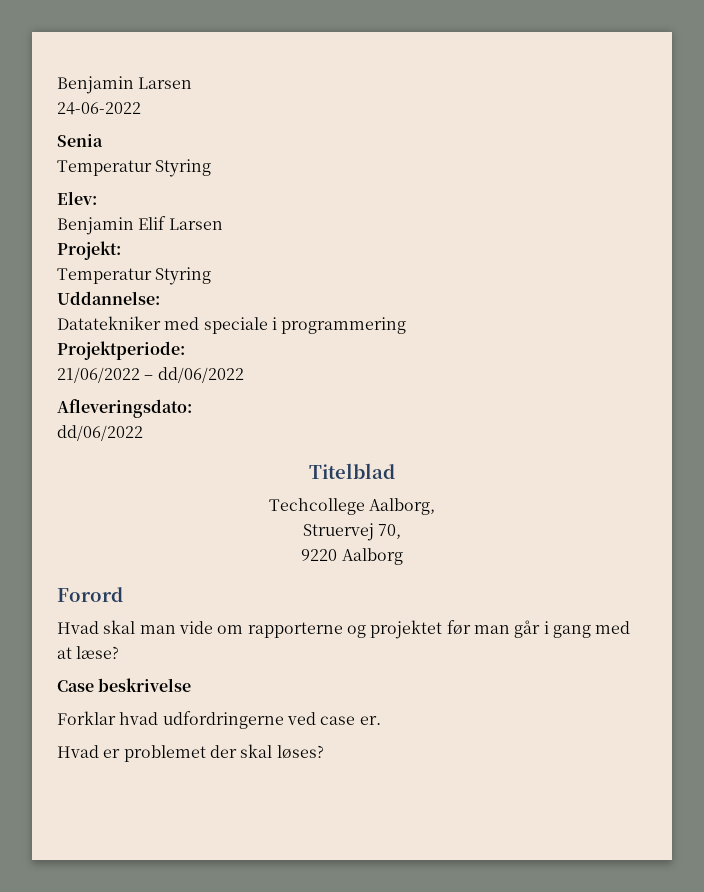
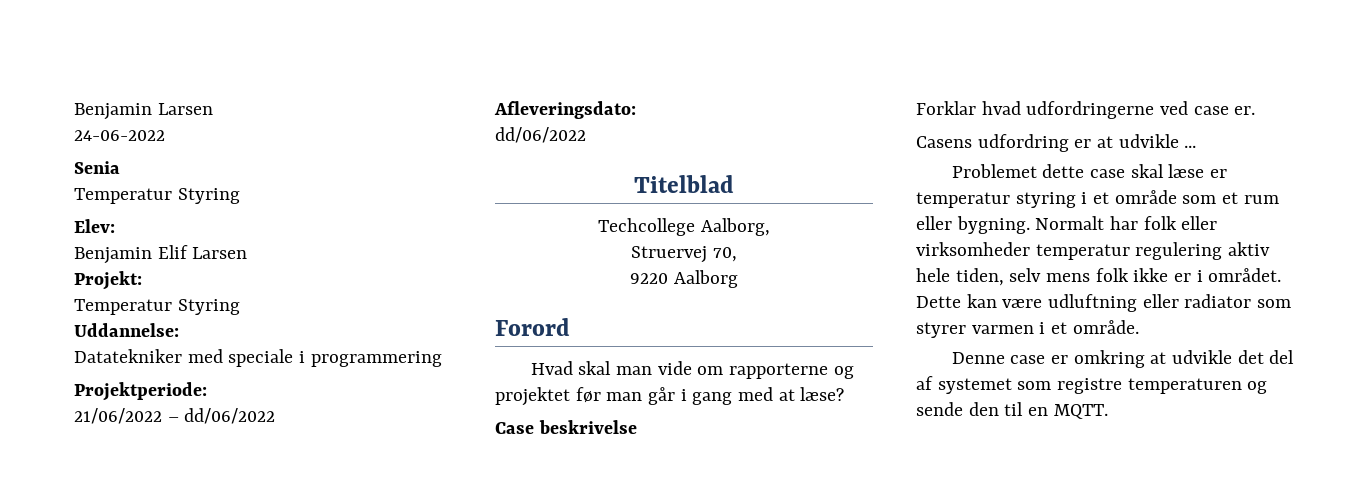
- Hvad er problemet der skal løses?
+ Casens udfordring er at udvikle ...
+ Problemet dette case skal læse er temperatur styring i et område som et rum eller bygning. Normalt har folk eller virksomheder temperatur regulering aktiv hele tiden, selv mens folk ikke er i området. Dette kan være udluftning eller radiator som styrer varmen i et område.
+ Denne case er omkring at udvikle det del af systemet som registre temperaturen og sende den til en MQTT.

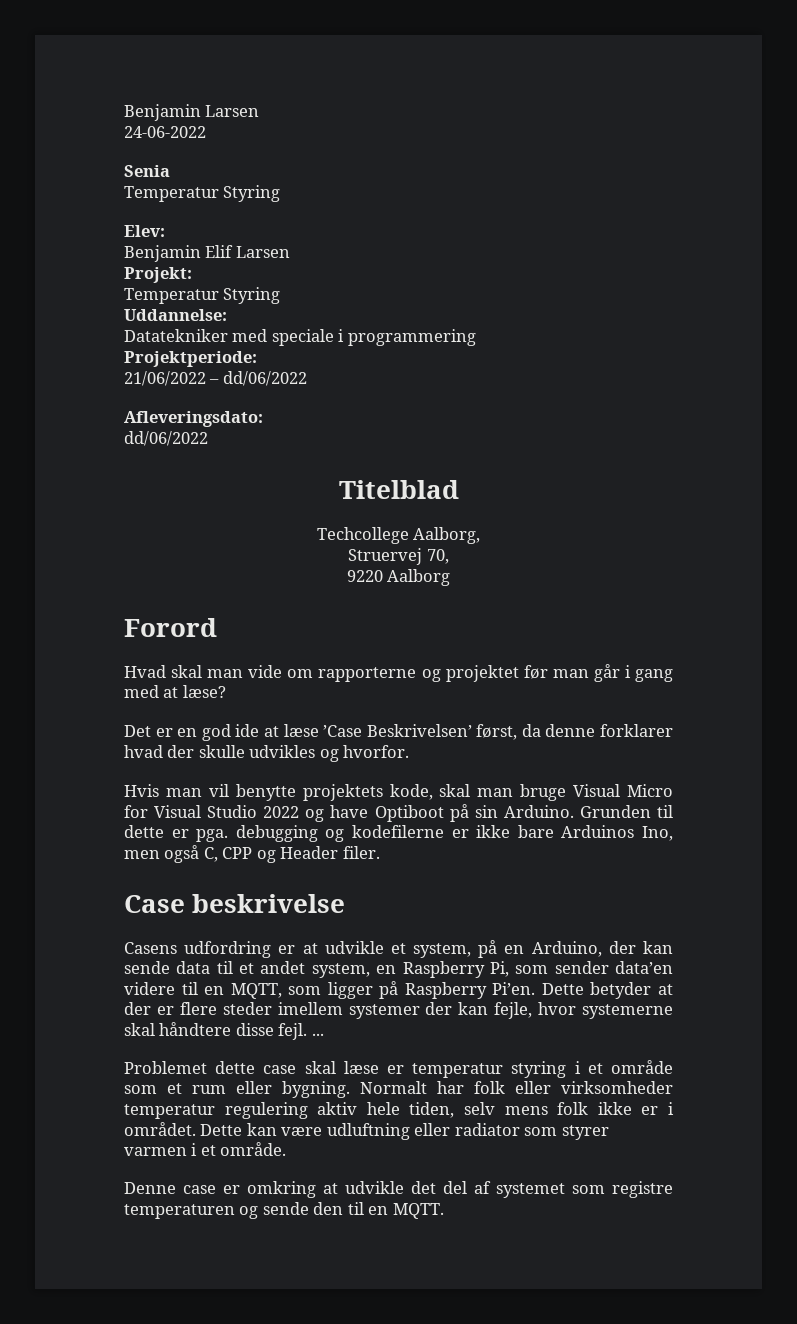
+ Det er en god ide at læse ’Case Beskrivelsen’ først, da denne forklarer hvad der skulle udvikles og hvorfor.
+ Hvis man vil benytte projektets kode, skal man bruge Visual Micro for Visual Studio 2022 og have Optiboot på sin Arduino. Grunden til dette er pga. debugging og kodefilerne er ikke bare Arduinos Ino, men også C, CPP og Header filer.
  Case beskrivelse
- Forklar hvad udfordringerne ved case er.
- Casens udfordring er at udvikle ...
+ Casens udfordring er at udvikle et system, på en Arduino, der kan sende data til et andet system, en Raspberry Pi, som sender data’en videre til en MQTT, som ligger på Raspberry Pi’en. Dette betyder at der er flere steder imellem systemer der kan fejle, hvor systemerne skal håndtere disse fejl. ...

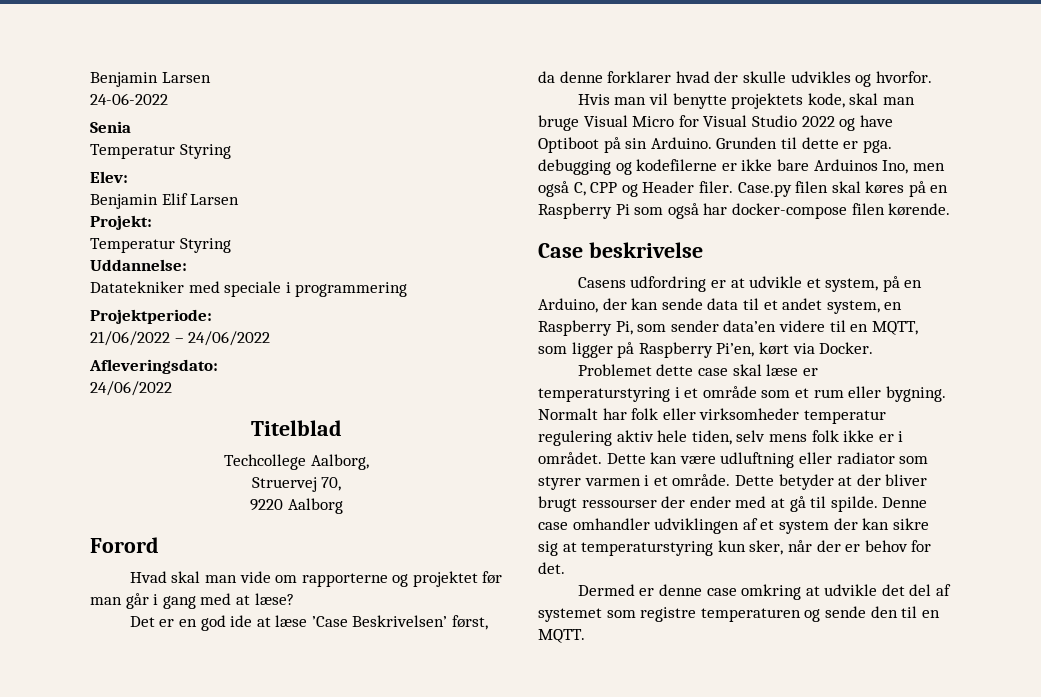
- 21/06/2022 – dd/06/2022
+ 21/06/2022 – 24/06/2022
  Afleveringsdato:
- dd/06/2022
+ 24/06/2022
+ Case.py filen skal køres på en Raspberry Pi som også har docker-compose filen kørende.
- Casens udfordring er at udvikle et system, på en Arduino, der kan sende data til et andet system, en Raspberry Pi, som sender data’en videre til en MQTT, som ligger på Raspberry Pi’en. Dette betyder at der er flere steder imellem systemer der kan fejle, hvor systemerne skal håndtere disse fejl. ...
+ Casens udfordring er at udvikle et system, på en Arduino, der kan sende data til et andet system, en Raspberry Pi, som sender data’en videre til en MQTT, som ligger på Raspberry Pi’en, kørt via Docker.
- Problemet dette case skal læse er temperatur styring i et område som et rum eller bygning.
+ Problemet dette case skal læse er temperaturstyring i et område som et rum eller bygning.
- Dette kan være udluftning eller radiator som styrer varmen i et område.
- Denne case er omkring at udvikle det del af systemet som registre temperaturen og sende den til en MQTT.
+ Dette kan være udluftning eller radiator som styrer varmen i et område. Dette betyder at der bliver brugt ressourser der ender med at gå til spilde. Denne case omhandler udviklingen af et system der kan sikre sig at temperaturstyring kun sker, når der er behov for det.
+ Dermed er denne case omkring at udvikle det del af systemet som registre temperaturen og sende den til en MQTT.

